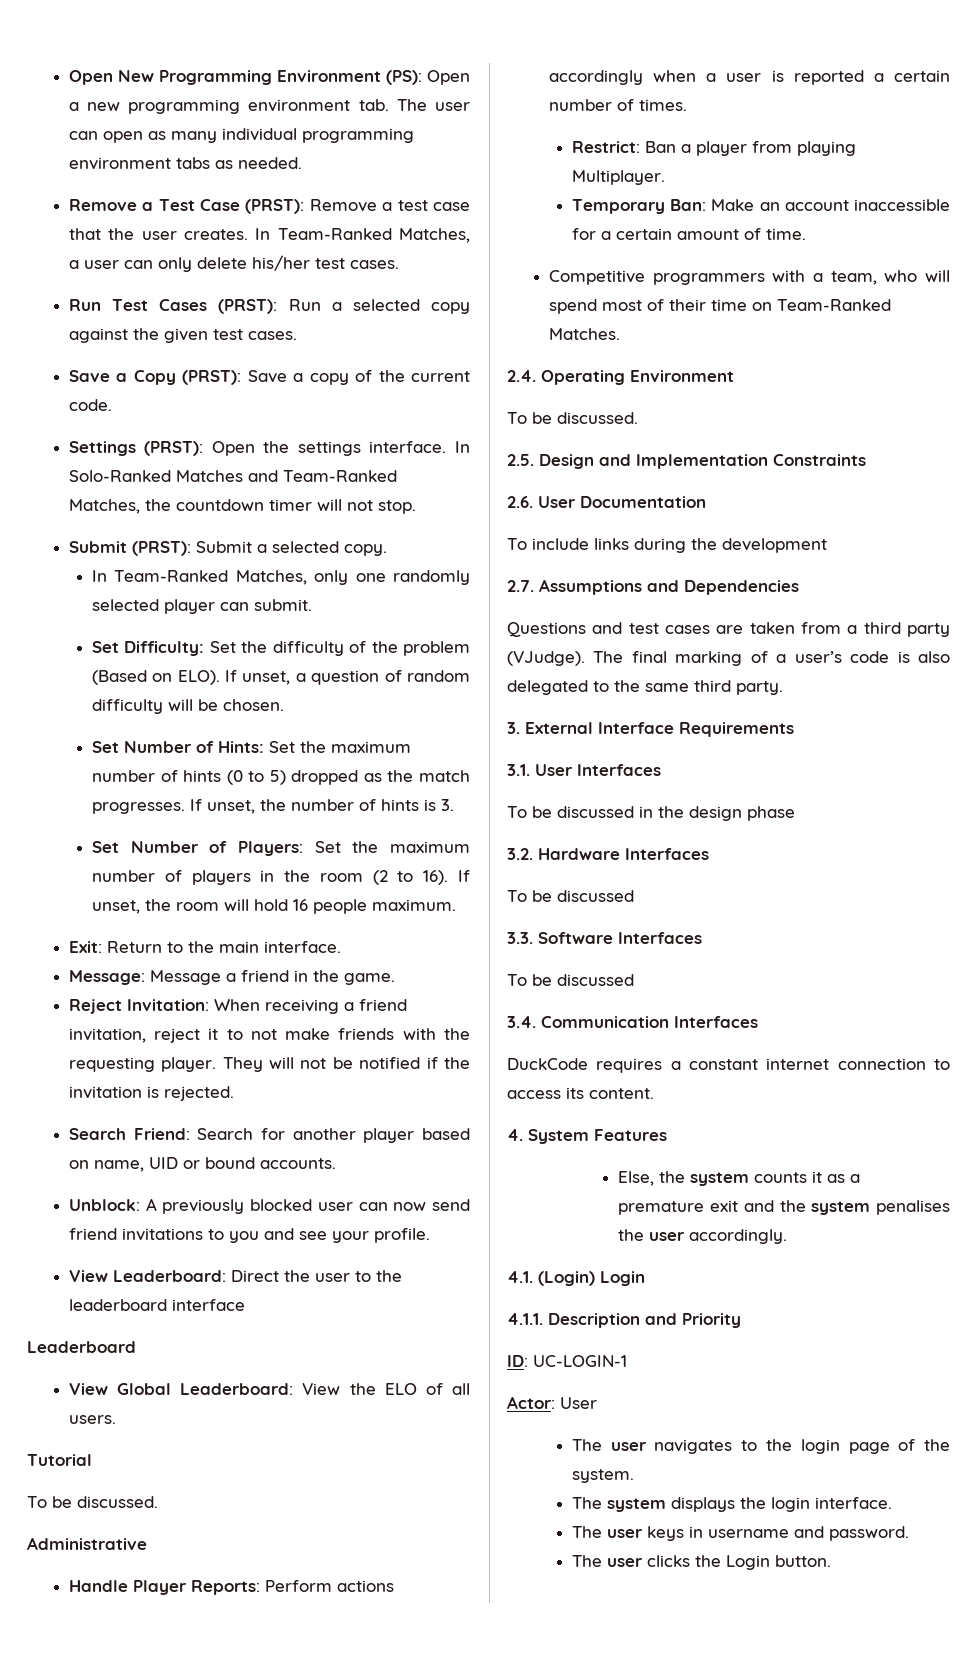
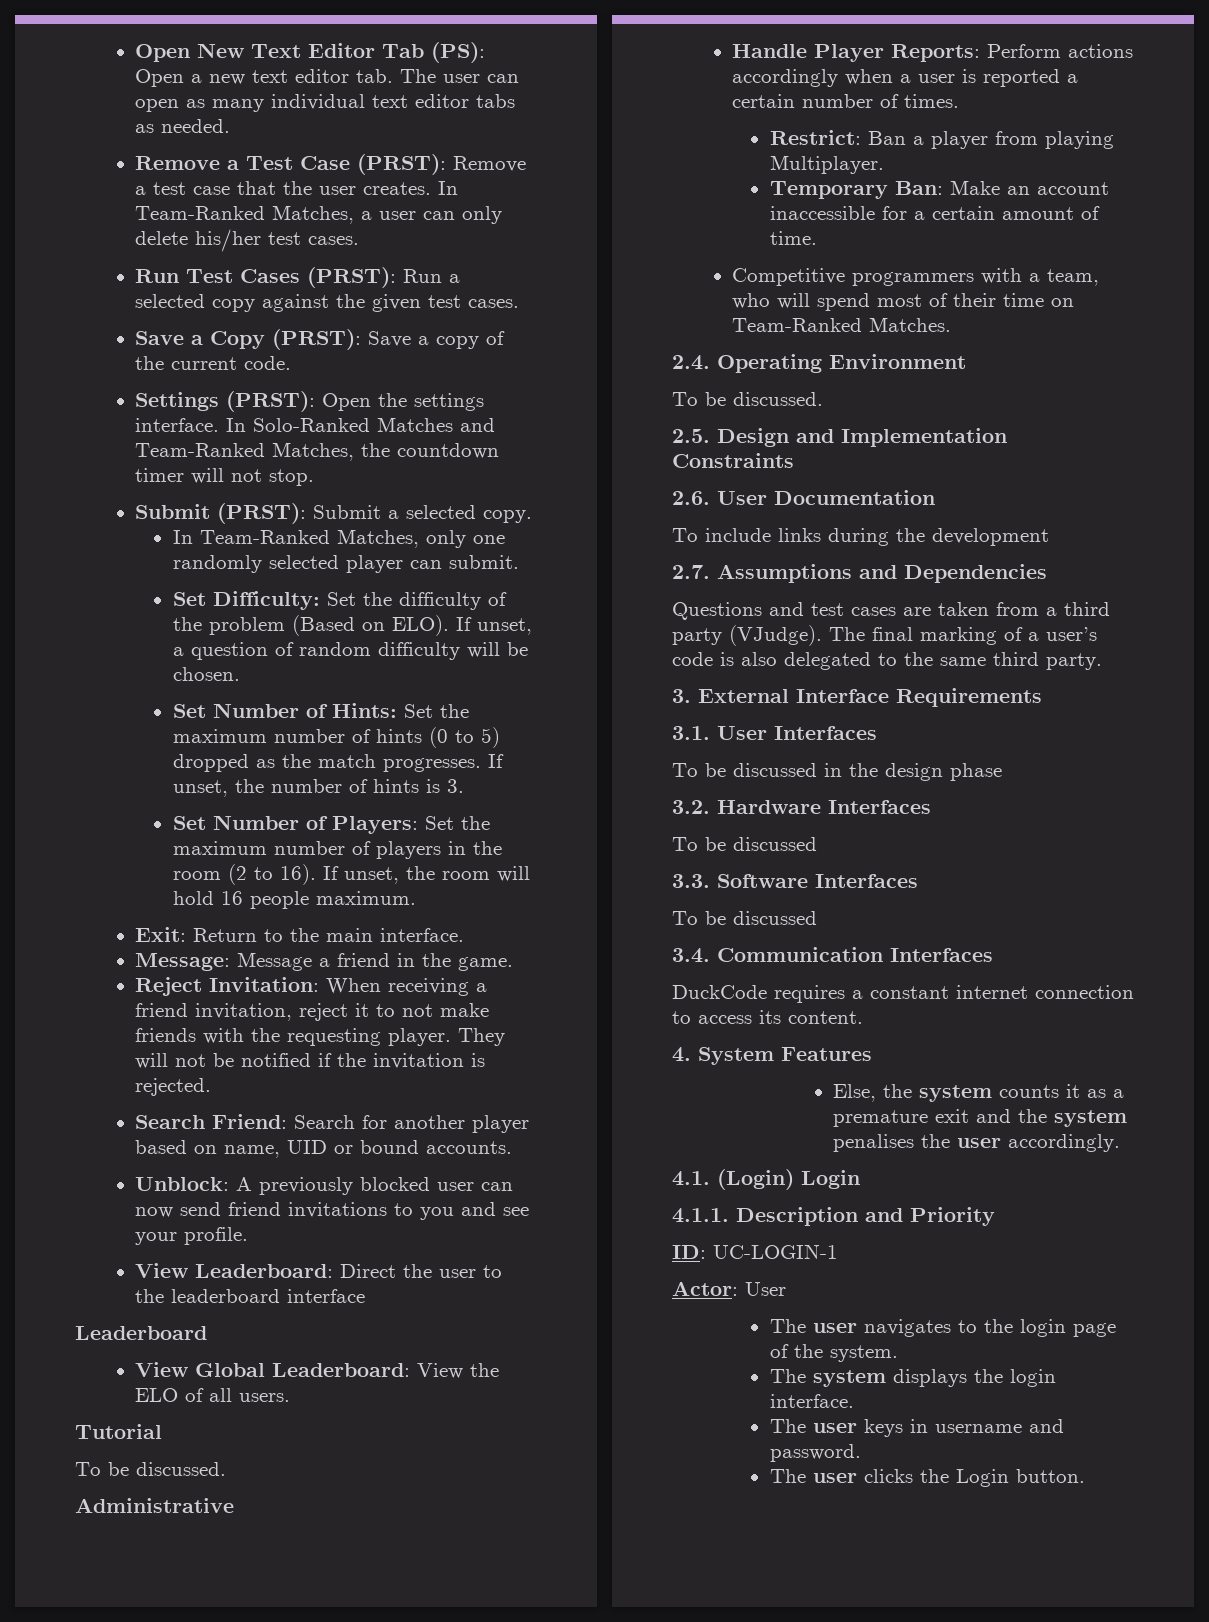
- Open New Programming Environment (PS): Open a new programming environment tab. The user can open as many individual programming environment tabs as needed.
+ Open New Text Editor Tab (PS): Open a new text editor tab. The user can open as many individual text editor tabs as needed.

